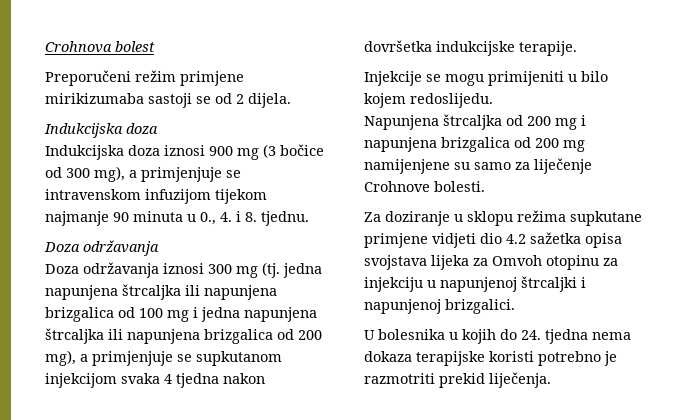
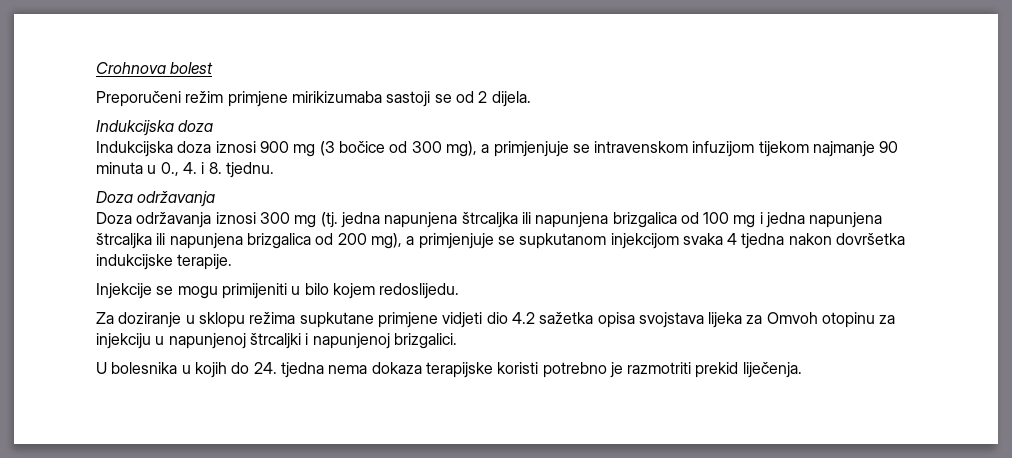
- Napunjena štrcaljka od 200 mg i napunjena brizgalica od 200 mg namijenjene su samo za liječenje Crohnove bolesti.

